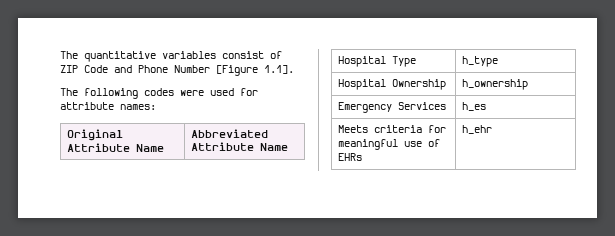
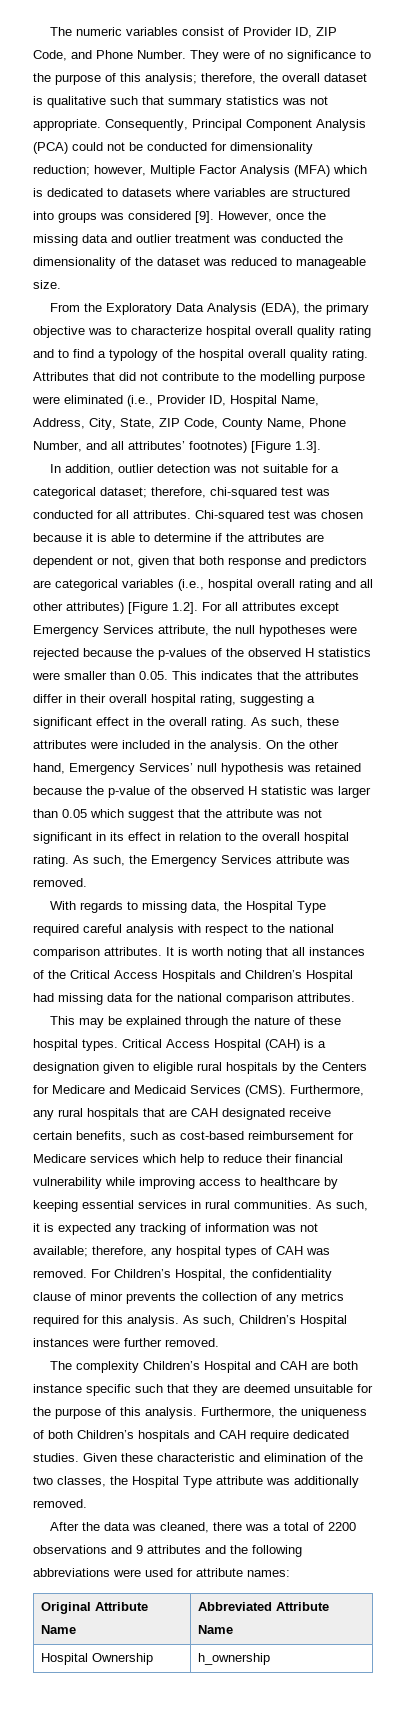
- The quantitative variables consist of ZIP Code and Phone Number [Figure 1.1].
- The following codes were used for attribute names:
+ The numeric variables consist of Provider ID, ZIP Code, and Phone Number. They were of no significance to the purpose of this analysis; therefore, the overall dataset is qualitative such that summary statistics was not appropriate. Consequently, Principal Component Analysis (PCA) could not be conducted for dimensionality reduction; however, Multiple Factor Analysis (MFA) which is dedicated to datasets where variables are structured into groups was considered [9]. However, once the missing data and outlier treatment was conducted the dimensionality of the dataset was reduced to manageable size.
+ From the Exploratory Data Analysis (EDA), the primary objective was to characterize hospital overall quality rating and to find a typology of the hospital overall quality rating. Attributes that did not contribute to the modelling purpose were eliminated (i.e., Provider ID, Hospital Name, Address, City, State, ZIP Code, County Name, Phone Number, and all attributes’ footnotes) [Figure 1.3].
+ In addition, outlier detection was not suitable for a categorical dataset; therefore, chi-squared test was conducted for all attributes. Chi-squared test was chosen because it is able to determine if the attributes are dependent or not, given that both response and predictors are categorical variables (i.e., hospital overall rating and all other attributes) [Figure 1.2]. For all attributes except Emergency Services attribute, the null hypotheses were rejected because the p-values of the observed H statistics were smaller than 0.05. This indicates that the attributes differ in their overall hospital rating, suggesting a significant effect in the overall rating. As such, these attributes were included in the analysis. On the other hand, Emergency Services’ null hypothesis was retained because the p-value of the observed H statistic was larger than 0.05 which suggest that the attribute was not significant in its effect in relation to the overall hospital rating. As such, the Emergency Services attribute was removed.
+ With regards to missing data, the Hospital Type required careful analysis with respect to the national comparison attributes. It is worth noting that all instances of the Critical Access Hospitals and Children’s Hospital had missing data for the national comparison attributes.
+ This may be explained through the nature of these hospital types. Critical Access Hospital (CAH) is a designation given to eligible rural hospitals by the Centers for Medicare and Medicaid Services (CMS). Furthermore, any rural hospitals that are CAH designated receive certain benefits, such as cost-based reimbursement for Medicare services which help to reduce their financial vulnerability while improving access to healthcare by keeping essential services in rural communities. As such, it is expected any tracking of information was not available; therefore, any hospital types of CAH was removed. For Children’s Hospital, the confidentiality clause of minor prevents the collection of any metrics required for this analysis. As such, Children’s Hospital instances were further removed.
+ The complexity Children’s Hospital and CAH are both instance specific such that they are deemed unsuitable for the purpose of this analysis. Furthermore, the uniqueness of both Children’s hospitals and CAH require dedicated studies. Given these characteristic and elimination of the two classes, the Hospital Type attribute was additionally removed.
+ After the data was cleaned, there was a total of 2200 observations and 9 attributes and the following abbreviations were used for attribute names:
- Hospital Type | h_type
- Emergency Services | h_es
- Meets criteria for meaningful use of EHRs | h_ehr

